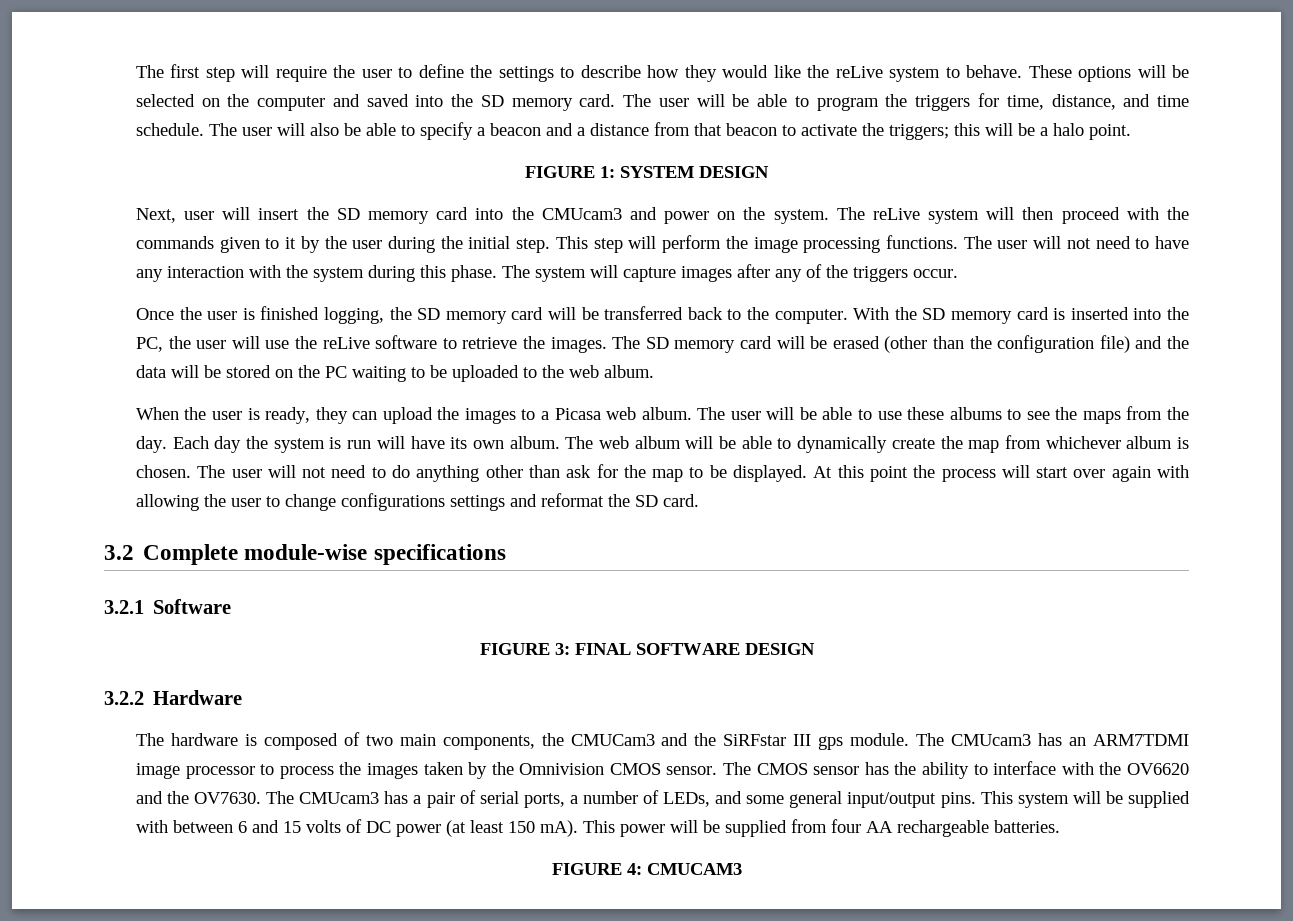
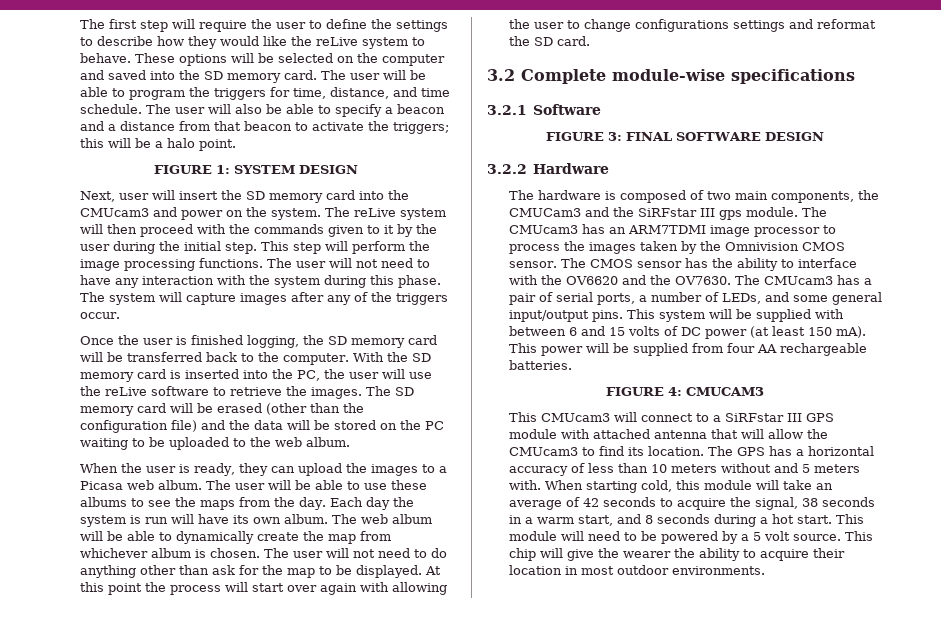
+ This CMUcam3 will connect to a SiRFstar III GPS module with attached antenna that will allow the CMUcam3 to find its location. The GPS has a horizontal accuracy of less than 10 meters without and 5 meters with. When starting cold, this module will take an average of 42 seconds to acquire the signal, 38 seconds in a warm start, and 8 seconds during a hot start. This module will need to be powered by a 5 volt source. This chip will give the wearer the ability to acquire their location in most outdoor environments.

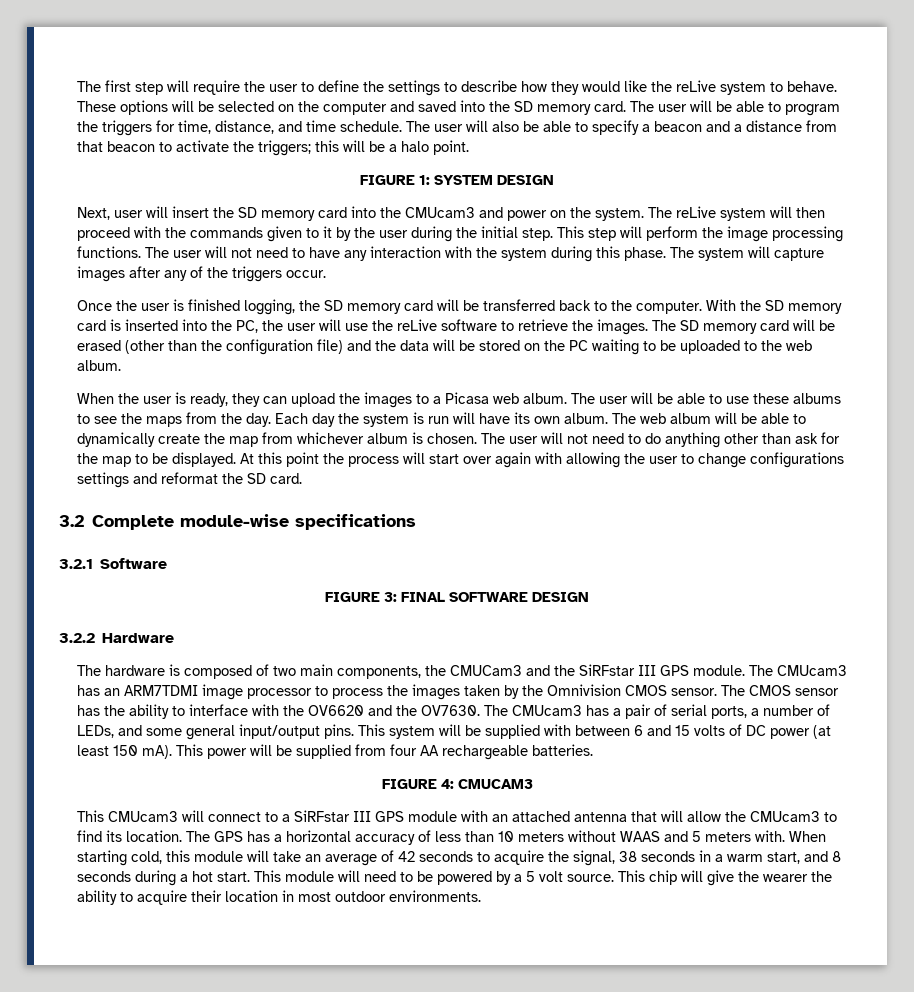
- The hardware is composed of two main components, the CMUCam3 and the SiRFstar III gps module.
+ The hardware is composed of two main components, the CMUCam3 and the SiRFstar III GPS module.
- This CMUcam3 will connect to a SiRFstar III GPS module with attached antenna that will allow the CMUcam3 to find its location.
+ This CMUcam3 will connect to a SiRFstar III GPS module with an attached antenna that will allow the CMUcam3 to find its location.
- The GPS has a horizontal accuracy of less than 10 meters without and 5 meters with.
+ The GPS has a horizontal accuracy of less than 10 meters without WAAS and 5 meters with.

